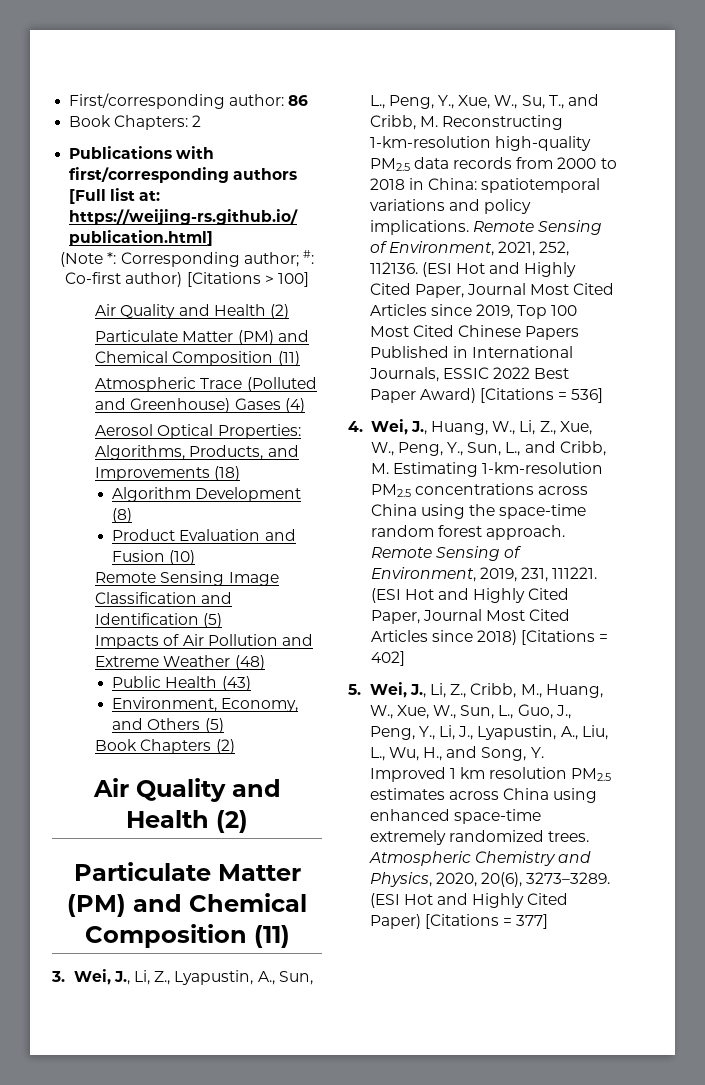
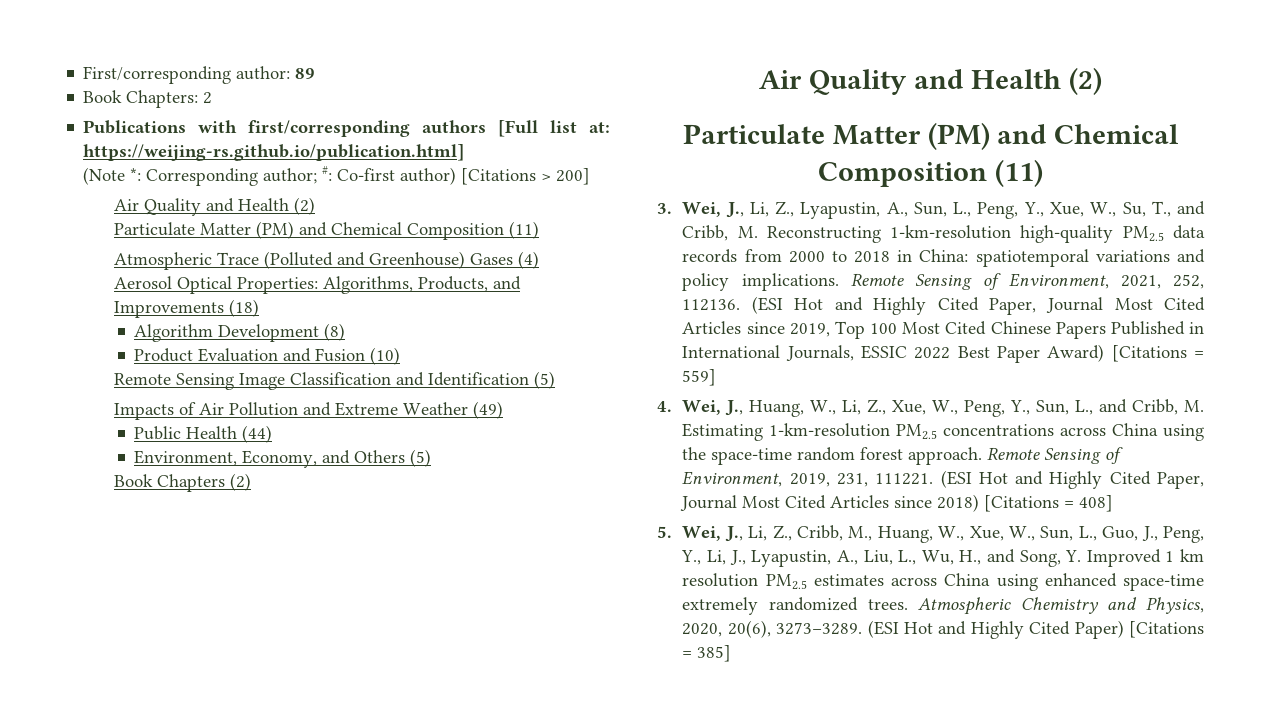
- First/corresponding author: 86
+ First/corresponding author: 89
- (Note *: Corresponding author; #: Co-first author) [Citations > 100]
+ (Note *: Corresponding author; #: Co-first author) [Citations > 200]
- Impacts of Air Pollution and Extreme Weather (48)
+ Impacts of Air Pollution and Extreme Weather (49)
- Public Health (43)
+ Public Health (44)
- (ESI Hot and Highly Cited Paper, Journal Most Cited Articles since 2019, Top 100 Most Cited Chinese Papers Published in International Journals, ESSIC 2022 Best Paper Award) [Citations = 536]
+ (ESI Hot and Highly Cited Paper, Journal Most Cited Articles since 2019, Top 100 Most Cited Chinese Papers Published in International Journals, ESSIC 2022 Best Paper Award) [Citations = 559]
- (ESI Hot and Highly Cited Paper, Journal Most Cited Articles since 2018) [Citations = 402]
+ (ESI Hot and Highly Cited Paper, Journal Most Cited Articles since 2018) [Citations = 408]
- (ESI Hot and Highly Cited Paper) [Citations = 377]
+ (ESI Hot and Highly Cited Paper) [Citations = 385]

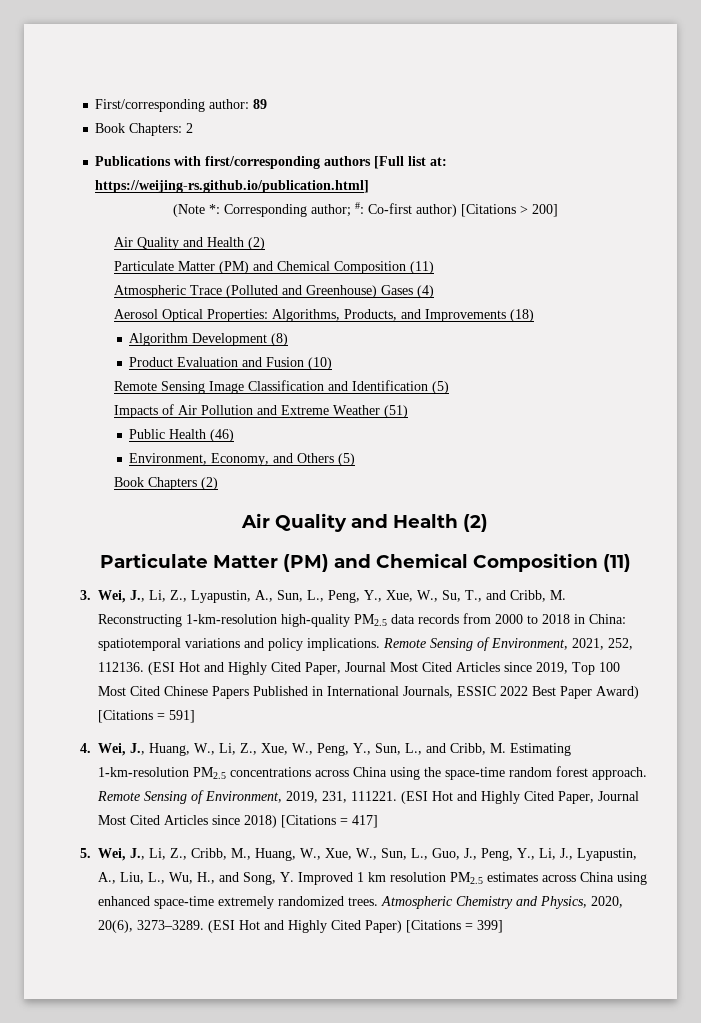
- Impacts of Air Pollution and Extreme Weather (49)
+ Impacts of Air Pollution and Extreme Weather (51)
- Public Health (44)
+ Public Health (46)
- (ESI Hot and Highly Cited Paper, Journal Most Cited Articles since 2019, Top 100 Most Cited Chinese Papers Published in International Journals, ESSIC 2022 Best Paper Award) [Citations = 559]
+ (ESI Hot and Highly Cited Paper, Journal Most Cited Articles since 2019, Top 100 Most Cited Chinese Papers Published in International Journals, ESSIC 2022 Best Paper Award) [Citations = 591]
- (ESI Hot and Highly Cited Paper, Journal Most Cited Articles since 2018) [Citations = 408]
+ (ESI Hot and Highly Cited Paper, Journal Most Cited Articles since 2018) [Citations = 417]
- (ESI Hot and Highly Cited Paper) [Citations = 385]
+ (ESI Hot and Highly Cited Paper) [Citations = 399]

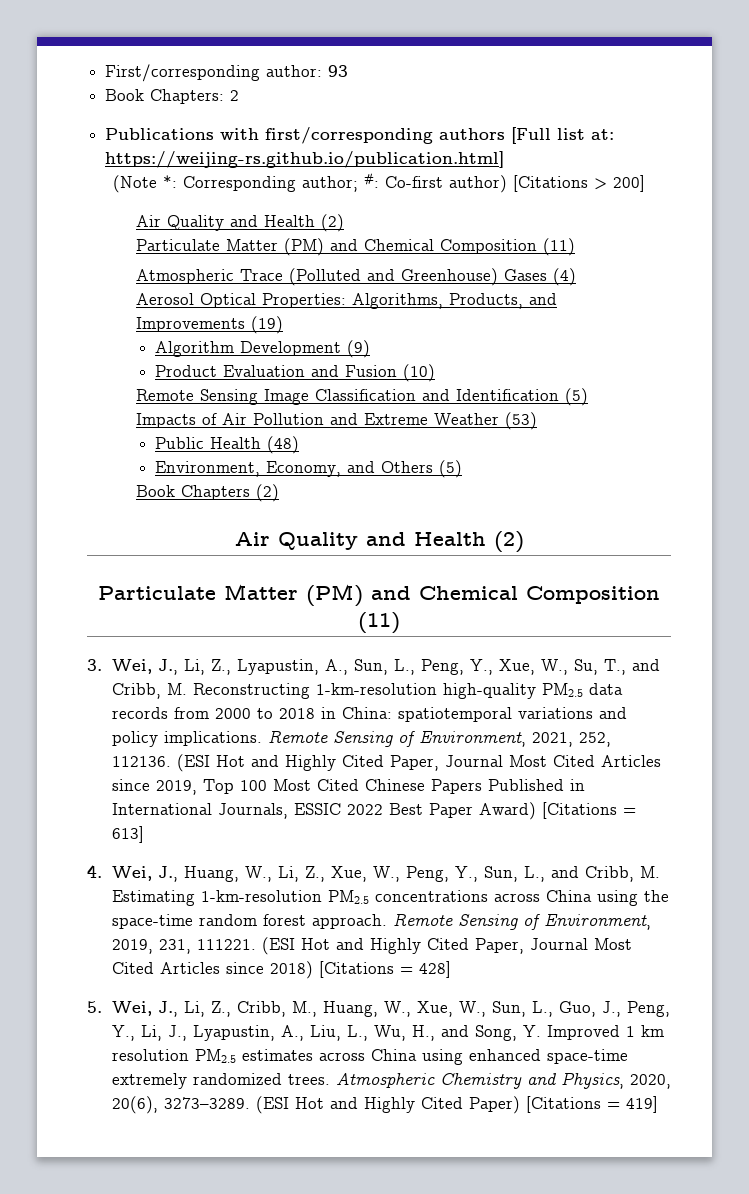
- First/corresponding author: 89
+ First/corresponding author: 93
- Aerosol Optical Properties: Algorithms, Products, and Improvements (18)
+ Aerosol Optical Properties: Algorithms, Products, and Improvements (19)
- Algorithm Development (8)
+ Algorithm Development (9)
- Impacts of Air Pollution and Extreme Weather (51)
+ Impacts of Air Pollution and Extreme Weather (53)
- Public Health (46)
+ Public Health (48)
- (ESI Hot and Highly Cited Paper, Journal Most Cited Articles since 2019, Top 100 Most Cited Chinese Papers Published in International Journals, ESSIC 2022 Best Paper Award) [Citations = 591]
+ (ESI Hot and Highly Cited Paper, Journal Most Cited Articles since 2019, Top 100 Most Cited Chinese Papers Published in International Journals, ESSIC 2022 Best Paper Award) [Citations = 613]
- (ESI Hot and Highly Cited Paper, Journal Most Cited Articles since 2018) [Citations = 417]
+ (ESI Hot and Highly Cited Paper, Journal Most Cited Articles since 2018) [Citations = 428]
- (ESI Hot and Highly Cited Paper) [Citations = 399]
+ (ESI Hot and Highly Cited Paper) [Citations = 419]

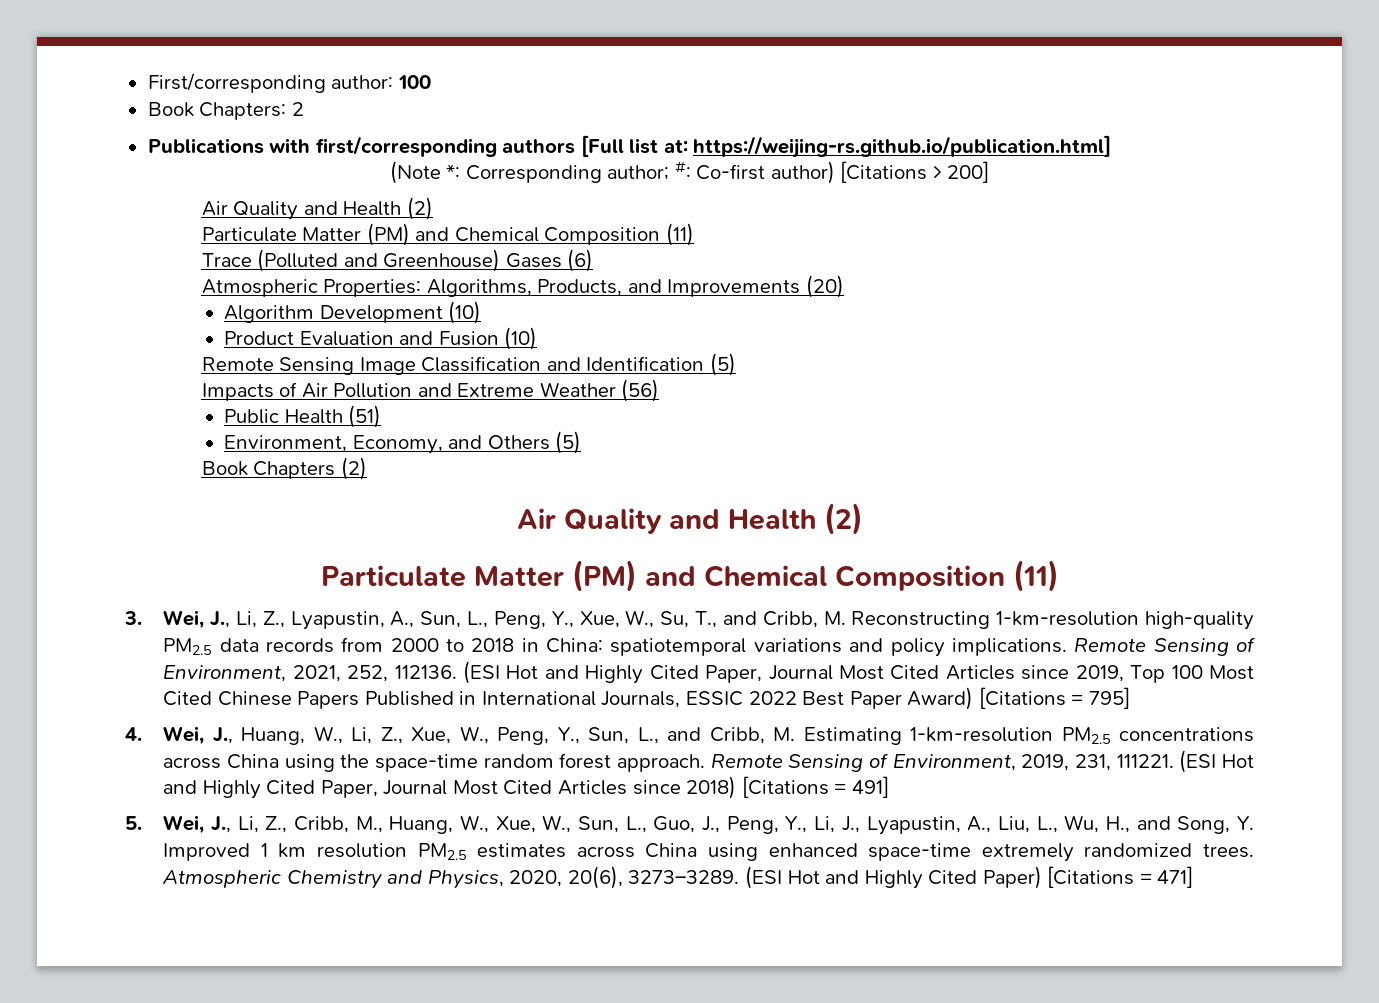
- First/corresponding author: 93
+ First/corresponding author: 100
- Atmospheric Trace (Polluted and Greenhouse) Gases (4)
- Aerosol Optical Properties: Algorithms, Products, and Improvements (19)
+ Trace (Polluted and Greenhouse) Gases (6)
+ Atmospheric Properties: Algorithms, Products, and Improvements (20)
- Algorithm Development (9)
+ Algorithm Development (10)
- Impacts of Air Pollution and Extreme Weather (53)
+ Impacts of Air Pollution and Extreme Weather (56)
- Public Health (48)
+ Public Health (51)
- (ESI Hot and Highly Cited Paper, Journal Most Cited Articles since 2019, Top 100 Most Cited Chinese Papers Published in International Journals, ESSIC 2022 Best Paper Award) [Citations = 613]
+ (ESI Hot and Highly Cited Paper, Journal Most Cited Articles since 2019, Top 100 Most Cited Chinese Papers Published in International Journals, ESSIC 2022 Best Paper Award) [Citations = 795]
- (ESI Hot and Highly Cited Paper, Journal Most Cited Articles since 2018) [Citations = 428]
+ (ESI Hot and Highly Cited Paper, Journal Most Cited Articles since 2018) [Citations = 491]
- (ESI Hot and Highly Cited Paper) [Citations = 419]
+ (ESI Hot and Highly Cited Paper) [Citations = 471]

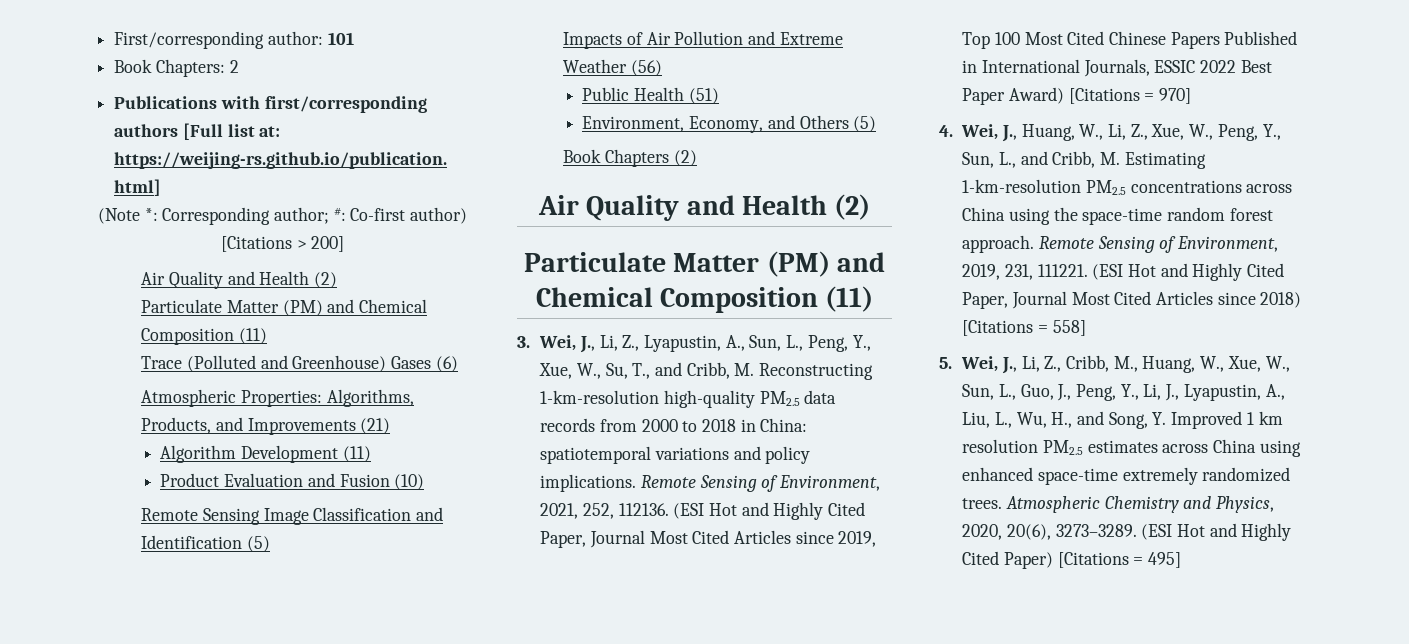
- First/corresponding author: 100
+ First/corresponding author: 101
- Atmospheric Properties: Algorithms, Products, and Improvements (20)
+ Atmospheric Properties: Algorithms, Products, and Improvements (21)
- Algorithm Development (10)
+ Algorithm Development (11)
- (ESI Hot and Highly Cited Paper, Journal Most Cited Articles since 2019, Top 100 Most Cited Chinese Papers Published in International Journals, ESSIC 2022 Best Paper Award) [Citations = 795]
+ (ESI Hot and Highly Cited Paper, Journal Most Cited Articles since 2019, Top 100 Most Cited Chinese Papers Published in International Journals, ESSIC 2022 Best Paper Award) [Citations = 970]
- (ESI Hot and Highly Cited Paper, Journal Most Cited Articles since 2018) [Citations = 491]
+ (ESI Hot and Highly Cited Paper, Journal Most Cited Articles since 2018) [Citations = 558]
- (ESI Hot and Highly Cited Paper) [Citations = 471]
+ (ESI Hot and Highly Cited Paper) [Citations = 495]

